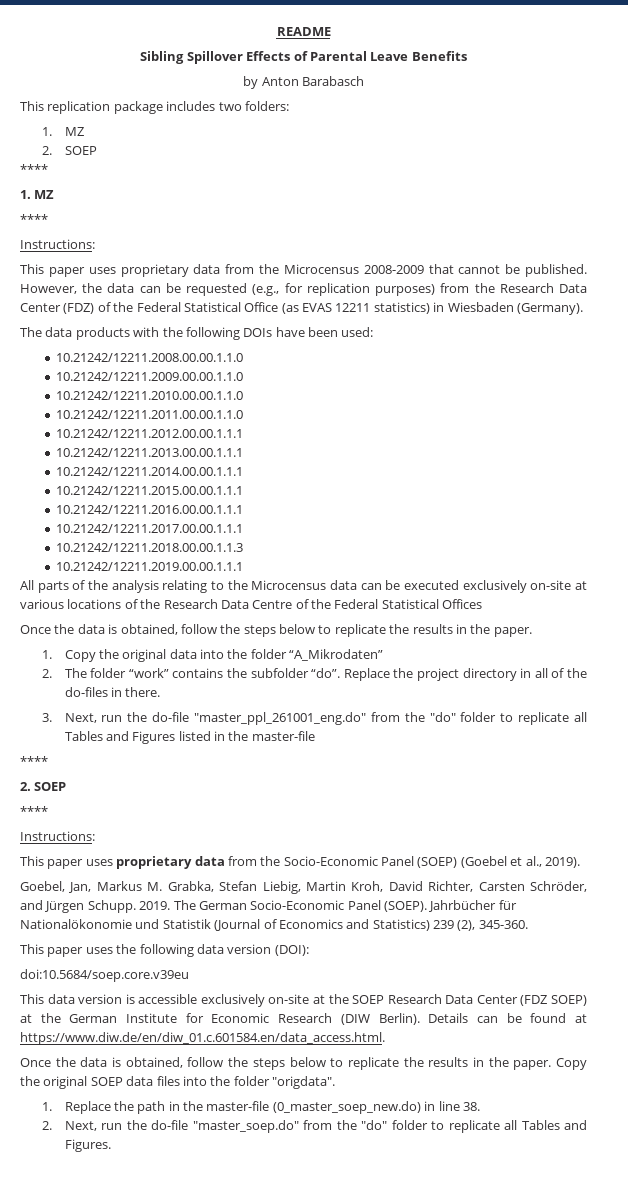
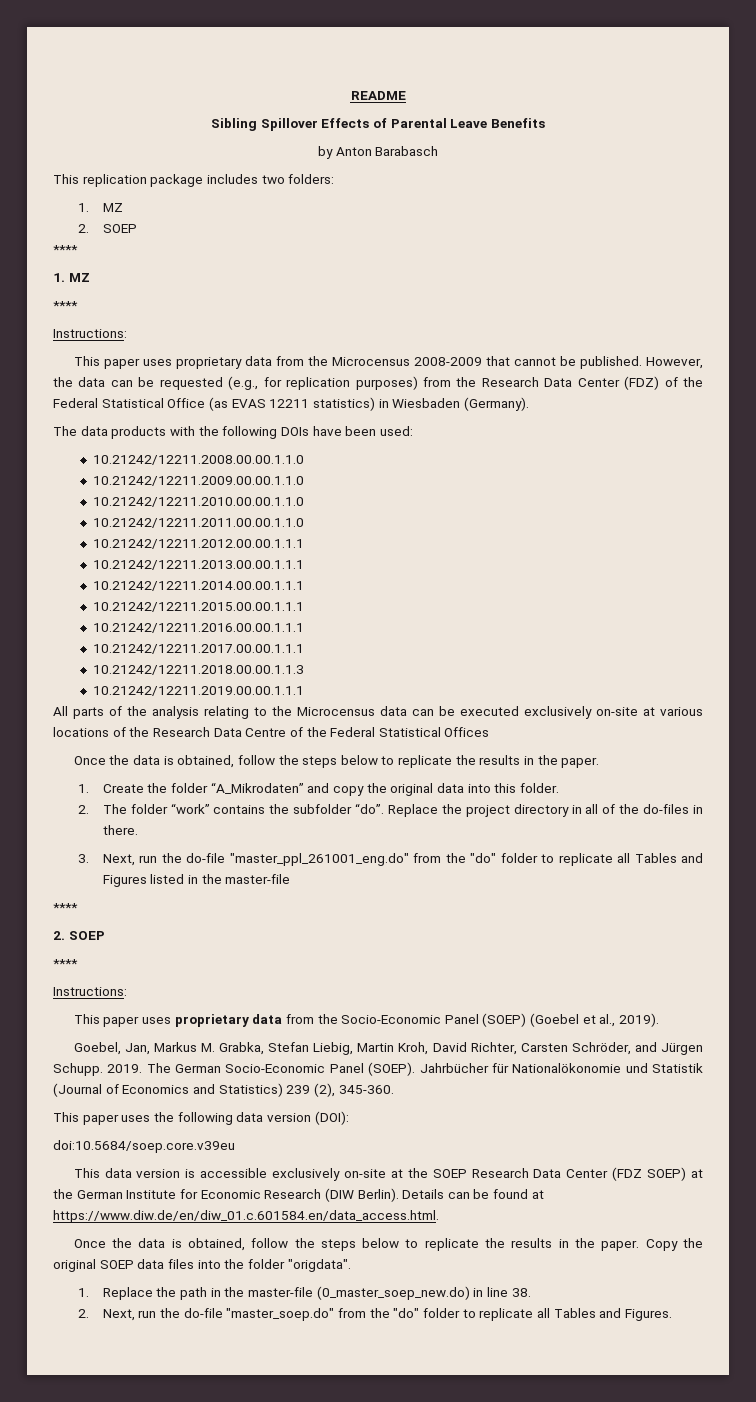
- 1. Copy the original data into the folder “A_Mikrodaten”
+ 1. Create the folder “A_Mikrodaten” and copy the original data into this folder.

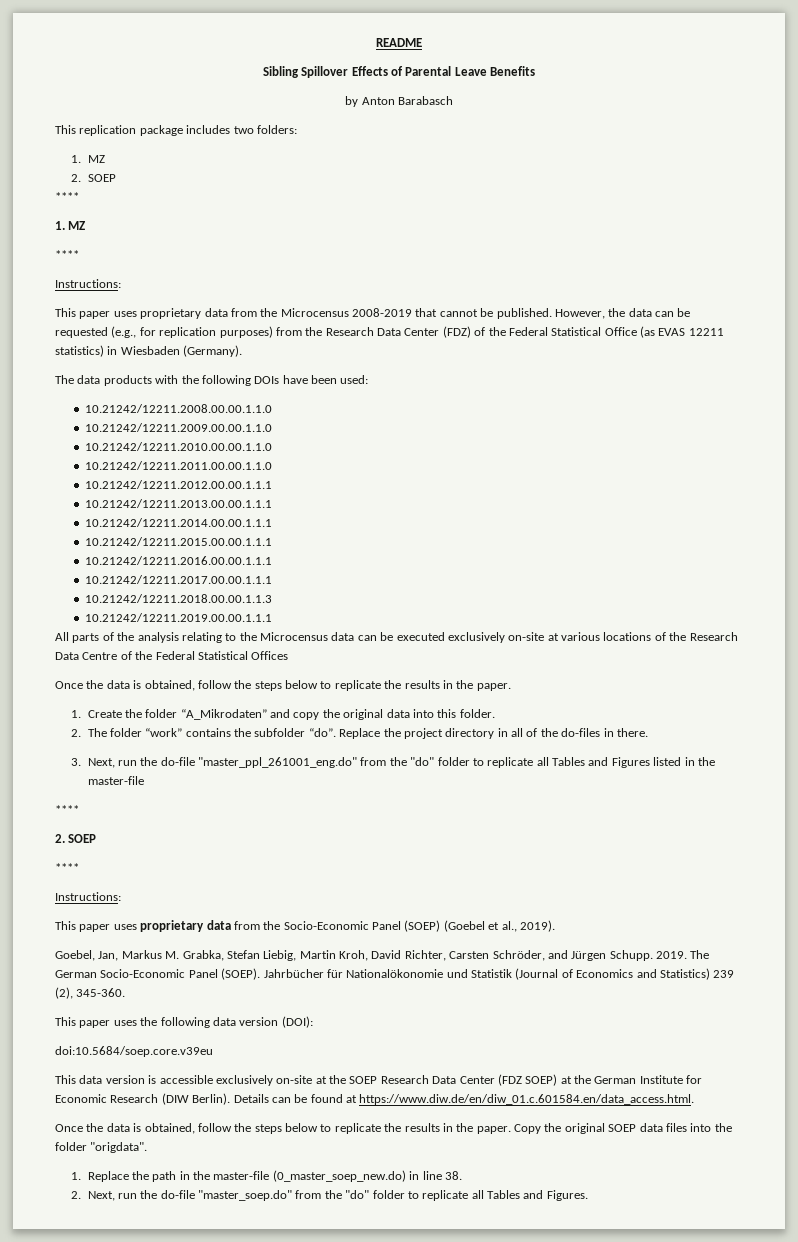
- This paper uses proprietary data from the Microcensus 2008-2009 that cannot be published.
+ This paper uses proprietary data from the Microcensus 2008-2019 that cannot be published.

